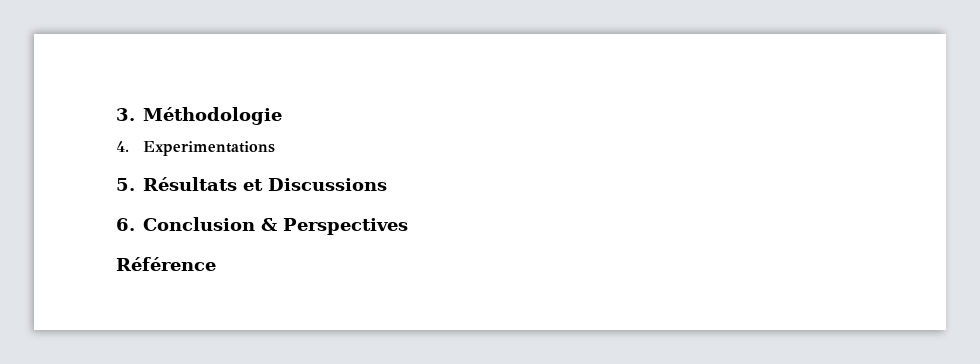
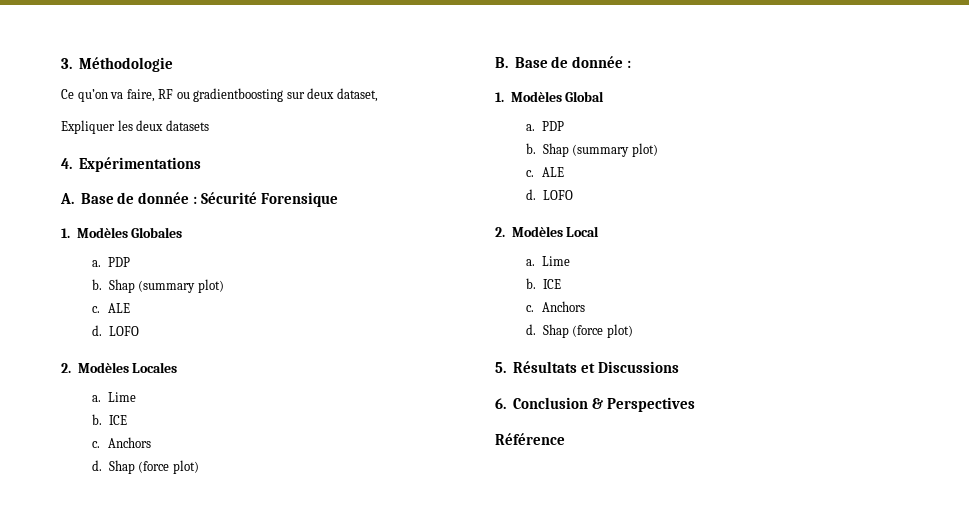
- 4. Experimentations
+ Ce qu’on va faire, RF ou gradientboosting sur deux dataset,
+ Expliquer les deux datasets
+ 4. Expérimentations
+ A. Base de donnée : Sécurité Forensique
+ 1. Modèles Globales
+ a. PDP
+ b. Shap (summary plot)
+ c. ALE
+ d. LOFO
+ 2. Modèles Locales
+ a. Lime
+ b. ICE
+ c. Anchors
+ d. Shap (force plot)
+ B. Base de donnée :
+ 1. Modèles Global
+ a. PDP
+ b. Shap (summary plot)
+ c. ALE
+ d. LOFO
+ 2. Modèles Local
+ a. Lime
+ b. ICE
+ c. Anchors
+ d. Shap (force plot)

